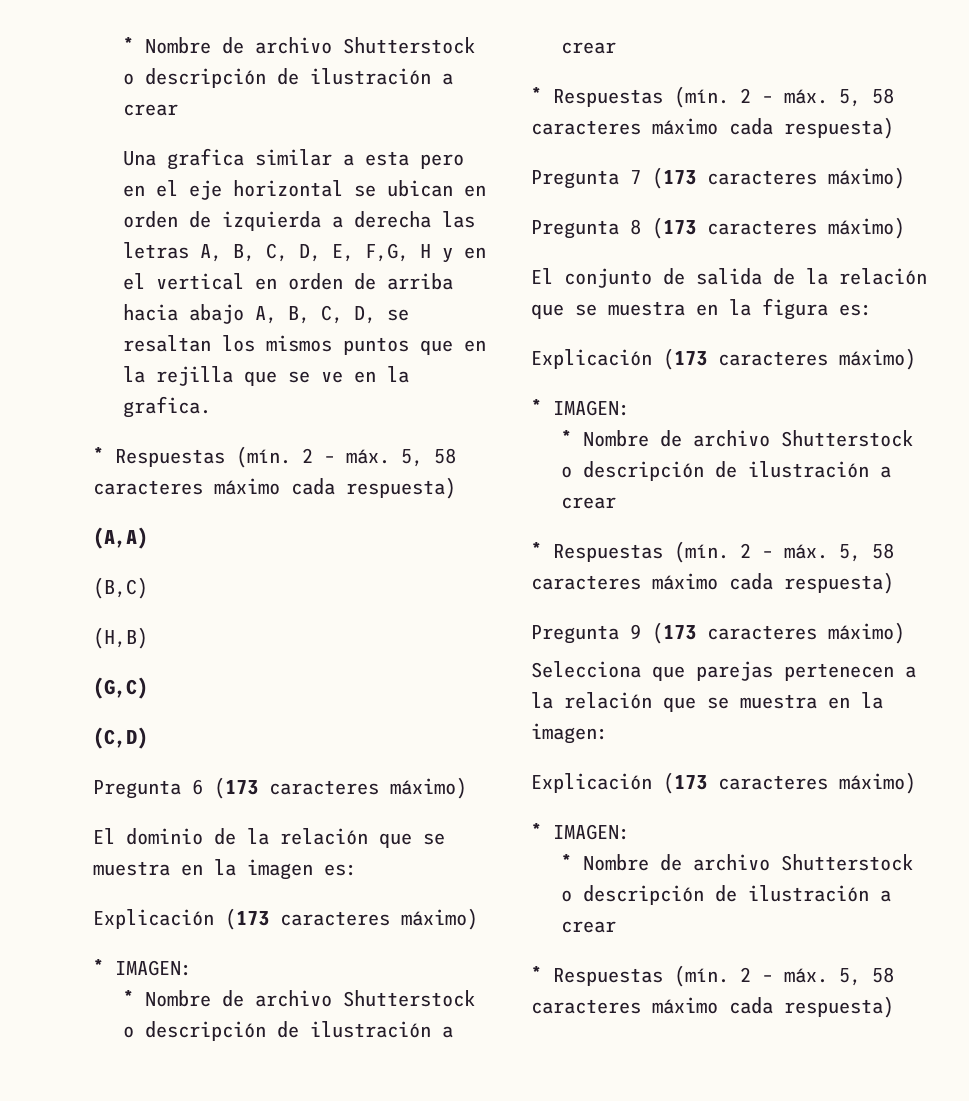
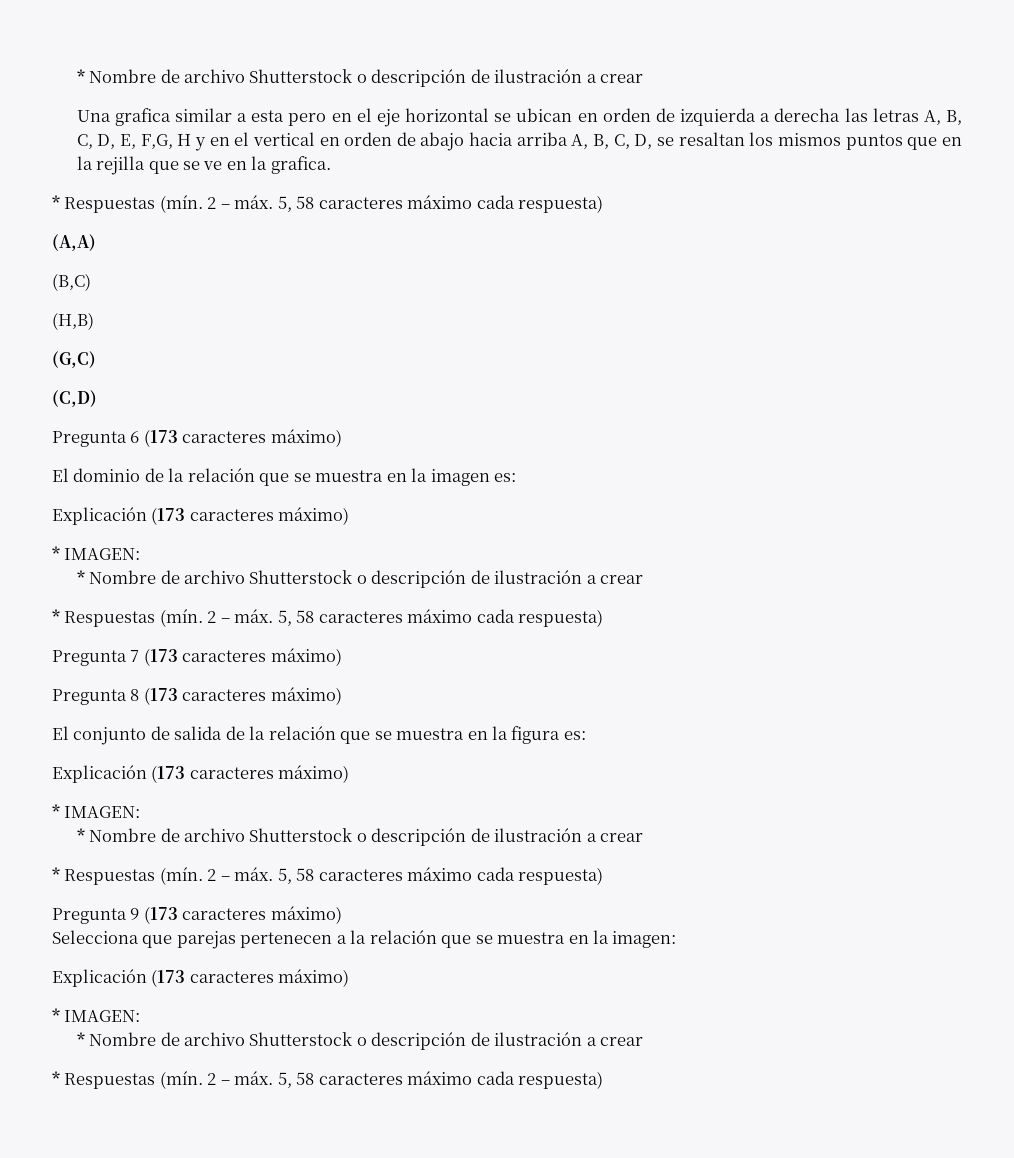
- Una grafica similar a esta pero en el eje horizontal se ubican en orden de izquierda a derecha las letras A, B, C, D, E, F,G, H y en el vertical en orden de arriba hacia abajo A, B, C, D, se resaltan los mismos puntos que en la rejilla que se ve en la grafica.
+ Una grafica similar a esta pero en el eje horizontal se ubican en orden de izquierda a derecha las letras A, B, C, D, E, F,G, H y en el vertical en orden de abajo hacia arriba A, B, C, D, se resaltan los mismos puntos que en la rejilla que se ve en la grafica.

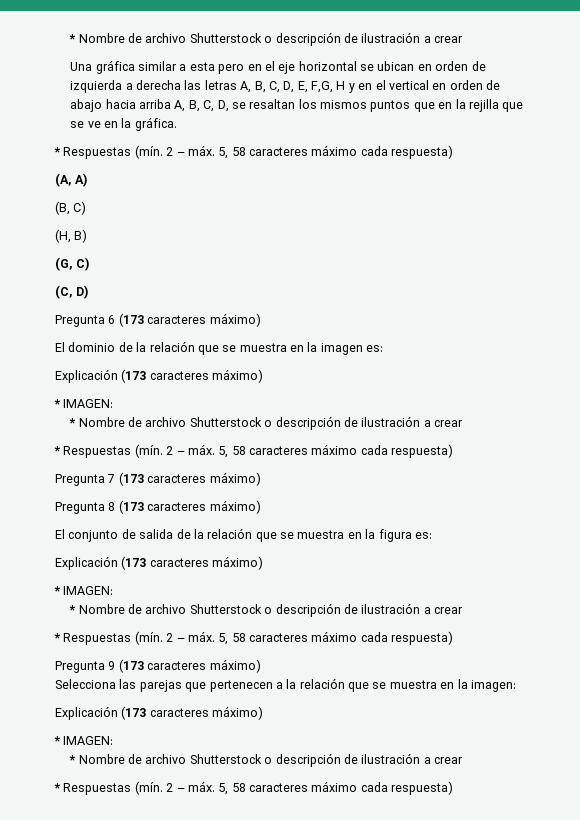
- Una grafica similar a esta pero en el eje horizontal se ubican en orden de izquierda a derecha las letras A, B, C, D, E, F,G, H y en el vertical en orden de abajo hacia arriba A, B, C, D, se resaltan los mismos puntos que en la rejilla que se ve en la grafica.
+ Una gráfica similar a esta pero en el eje horizontal se ubican en orden de izquierda a derecha las letras A, B, C, D, E, F,G, H y en el vertical en orden de abajo hacia arriba A, B, C, D, se resaltan los mismos puntos que en la rejilla que se ve en la gráfica.
- (A,A)
- (B,C)
- (H,B)
- (G,C)
- (C,D)
+ (A, A)
+ (B, C)
+ (H, B)
+ (G, C)
+ (C, D)
- Selecciona que parejas pertenecen a la relación que se muestra en la imagen:
+ Selecciona las parejas que pertenecen a la relación que se muestra en la imagen:

